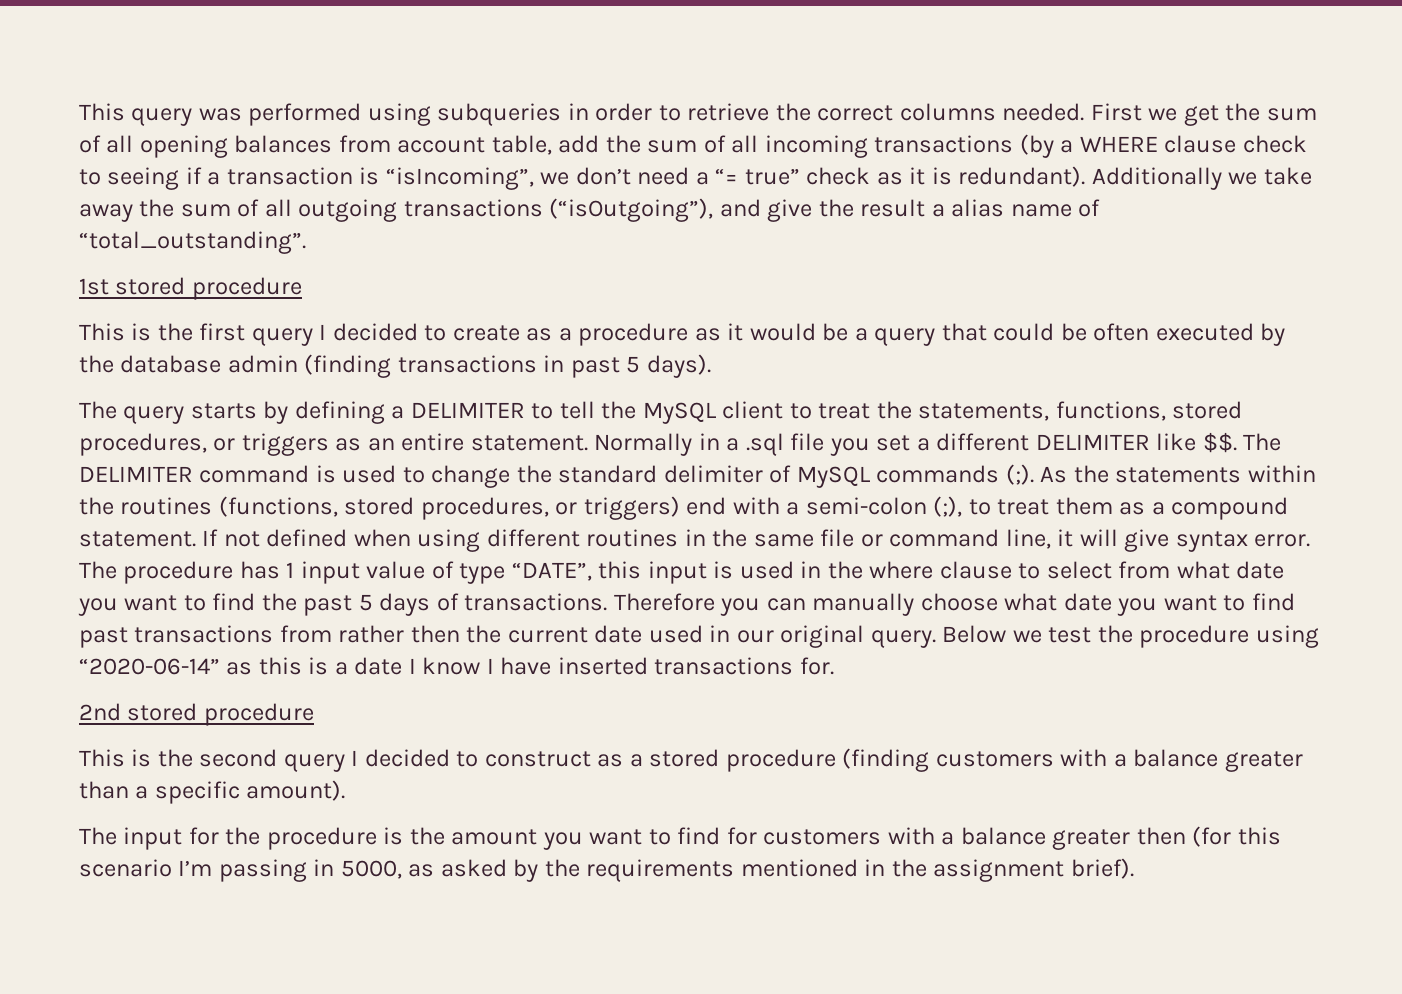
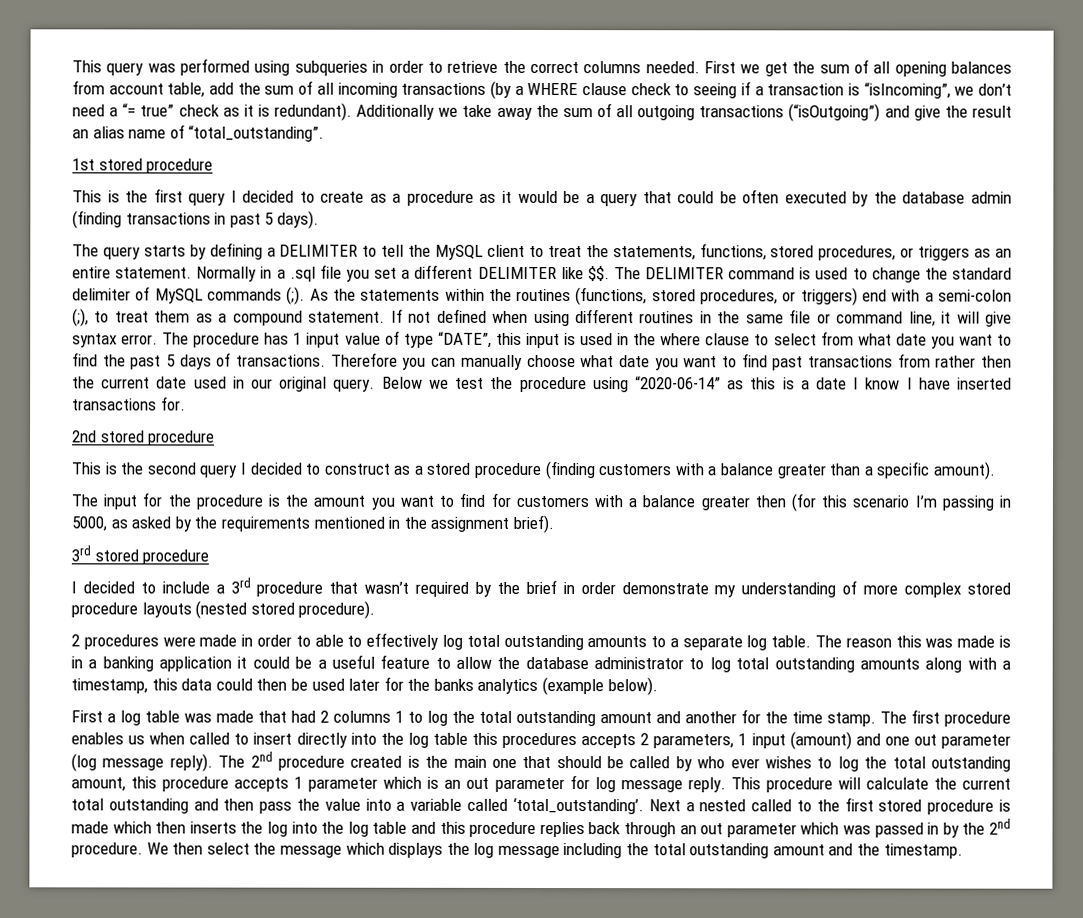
- Additionally we take away the sum of all outgoing transactions (“isOutgoing”), and give the result a alias name of “total_outstanding”.
+ Additionally we take away the sum of all outgoing transactions (“isOutgoing”) and give the result an alias name of “total_outstanding”.
+ 3rd stored procedure
+ I decided to include a 3rd procedure that wasn’t required by the brief in order demonstrate my understanding of more complex stored procedure layouts (nested stored procedure).
+ 2 procedures were made in order to able to effectively log total outstanding amounts to a separate log table. The reason this was made is in a banking application it could be a useful feature to allow the database administrator to log total outstanding amounts along with a timestamp, this data could then be used later for the banks analytics (example below).
+ First a log table was made that had 2 columns 1 to log the total outstanding amount and another for the time stamp. The first procedure enables us when called to insert directly into the log table this procedures accepts 2 parameters, 1 input (amount) and one out parameter (log message reply). The 2nd procedure created is the main one that should be called by who ever wishes to log the total outstanding amount, this procedure accepts 1 parameter which is an out parameter for log message reply. This procedure will calculate the current total outstanding and then pass the value into a variable called ‘total_outstanding’. Next a nested called to the first stored procedure is made which then inserts the log into the log table and this procedure replies back through an out parameter which was passed in by the 2nd procedure. We then select the message which displays the log message including the total outstanding amount and the timestamp.

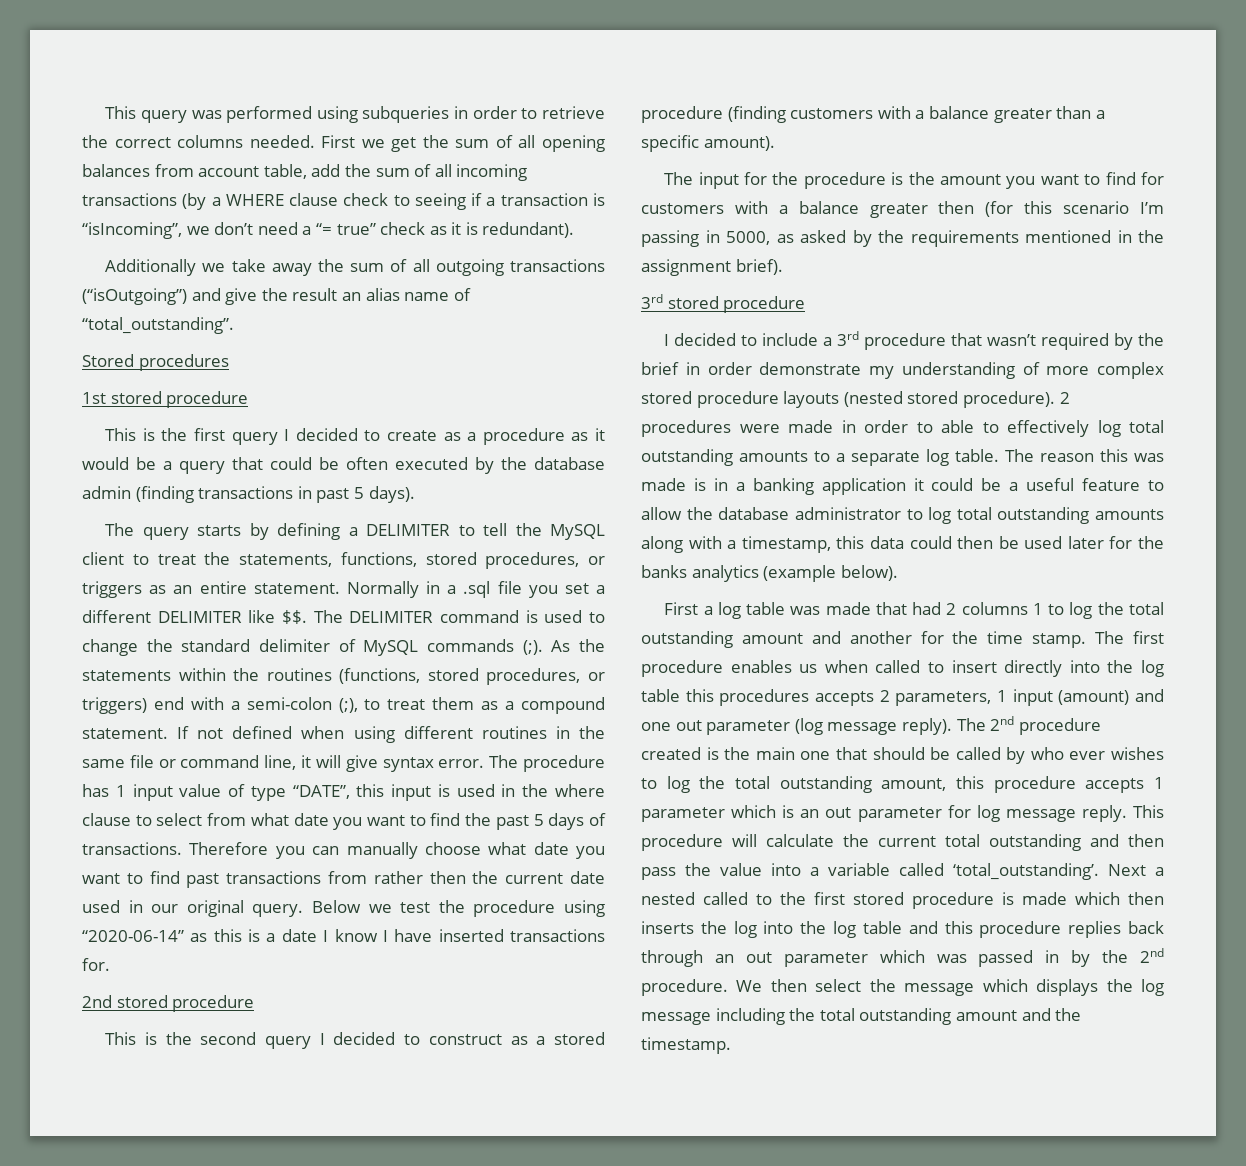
- First we get the sum of all opening balances from account table, add the sum of all incoming transactions (by a WHERE clause check to seeing if a transaction is “isIncoming”, we don’t need a “= true” check as it is redundant). Additionally we take away the sum of all outgoing transactions (“isOutgoing”) and give the result an alias name of “total_outstanding”.
+ First we get the sum of all opening balances from account table, add the sum of all incoming transactions (by a WHERE clause check to seeing if a transaction is “isIncoming”, we don’t need a “= true” check as it is redundant).
+ Additionally we take away the sum of all outgoing transactions (“isOutgoing”) and give the result an alias name of “total_outstanding”.
+ Stored procedures
- I decided to include a 3rd procedure that wasn’t required by the brief in order demonstrate my understanding of more complex stored procedure layouts (nested stored procedure).
- 2 procedures were made in order to able to effectively log total outstanding amounts to a separate log table.
+ I decided to include a 3rd procedure that wasn’t required by the brief in order demonstrate my understanding of more complex stored procedure layouts (nested stored procedure). 2 procedures were made in order to able to effectively log total outstanding amounts to a separate log table.

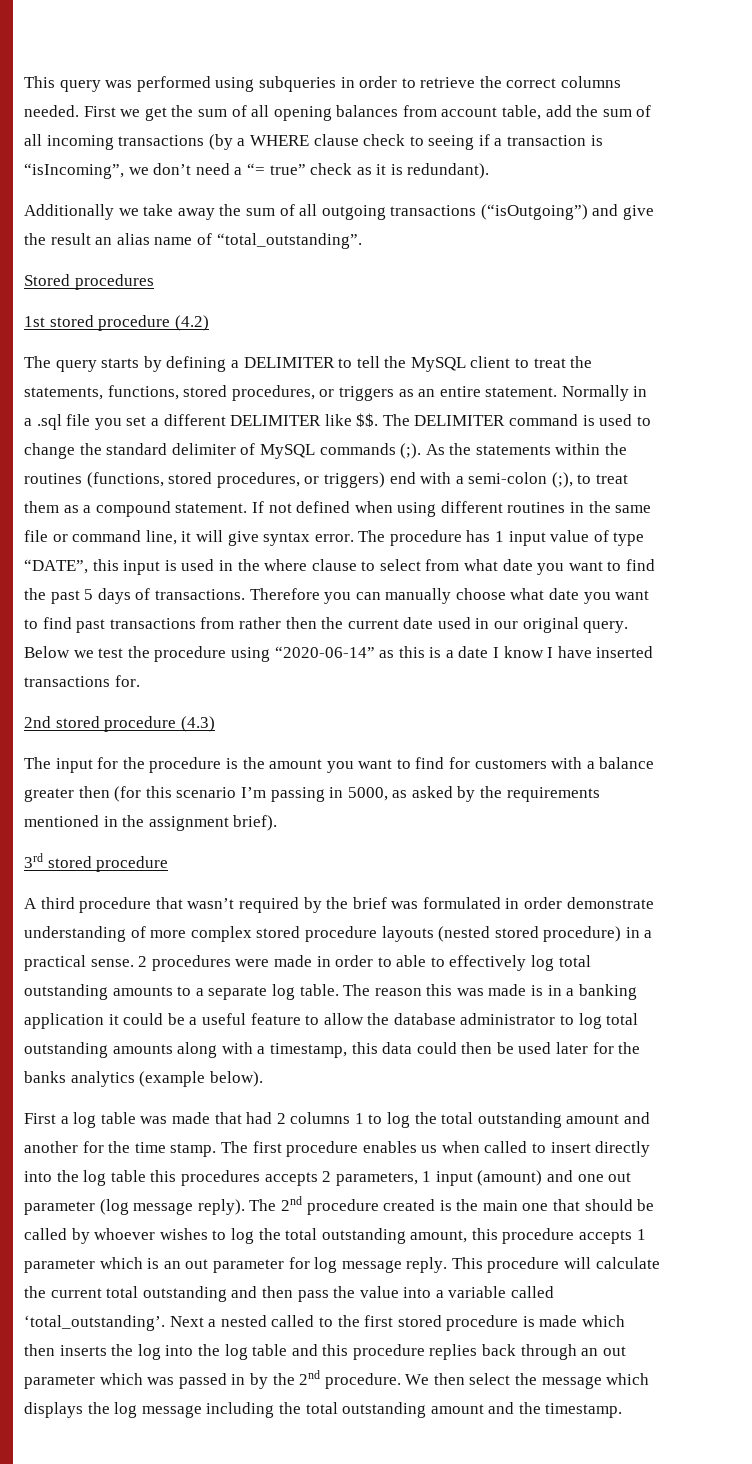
- 1st stored procedure
- This is the first query I decided to create as a procedure as it would be a query that could be often executed by the database admin (finding transactions in past 5 days).
+ 1st stored procedure (4.2)
- 2nd stored procedure
- This is the second query I decided to construct as a stored procedure (finding customers with a balance greater than a specific amount).
+ 2nd stored procedure (4.3)
- I decided to include a 3rd procedure that wasn’t required by the brief in order demonstrate my understanding of more complex stored procedure layouts (nested stored procedure).
+ A third procedure that wasn’t required by the brief was formulated in order demonstrate understanding of more complex stored procedure layouts (nested stored procedure) in a practical sense.
- The 2nd procedure created is the main one that should be called by who ever wishes to log the total outstanding amount, this procedure accepts 1 parameter which is an out parameter for log message reply.
+ The 2nd procedure created is the main one that should be called by whoever wishes to log the total outstanding amount, this procedure accepts 1 parameter which is an out parameter for log message reply.

